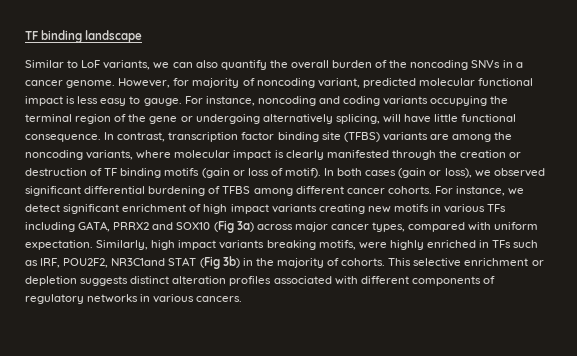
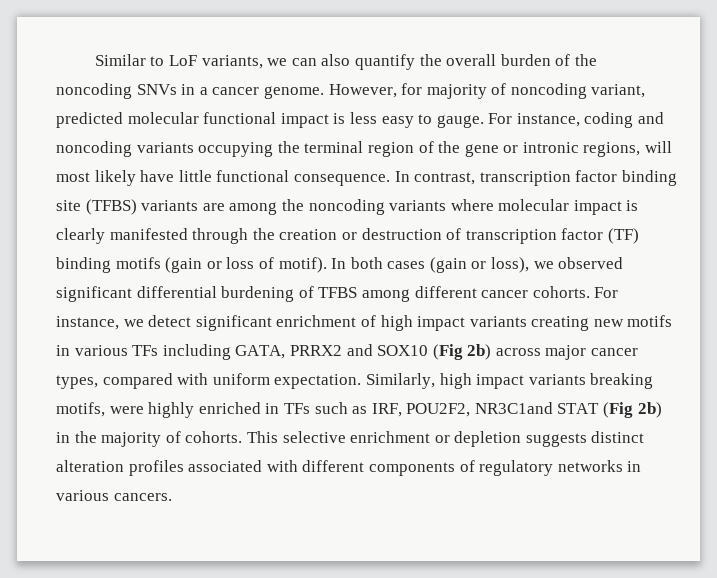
- TF binding landscape
- For instance, noncoding and coding variants occupying the terminal region of the gene or undergoing alternatively splicing, will have little functional consequence.
+ For instance, coding and noncoding variants occupying the terminal region of the gene or intronic regions, will most likely have little functional consequence.
- In contrast, transcription factor binding site (TFBS) variants are among the noncoding variants, where molecular impact is clearly manifested through the creation or destruction of TF binding motifs (gain or loss of motif).
+ In contrast, transcription factor binding site (TFBS) variants are among the noncoding variants where molecular impact is clearly manifested through the creation or destruction of transcription factor (TF) binding motifs (gain or loss of motif).
- For instance, we detect significant enrichment of high impact variants creating new motifs in various TFs including GATA, PRRX2 and SOX10 (Fig 3a) across major cancer types, compared with uniform expectation.
+ For instance, we detect significant enrichment of high impact variants creating new motifs in various TFs including GATA, PRRX2 and SOX10 (Fig 2b) across major cancer types, compared with uniform expectation.
- Similarly, high impact variants breaking motifs, were highly enriched in TFs such as IRF, POU2F2, NR3C1and STAT (Fig 3b) in the majority of cohorts.
+ Similarly, high impact variants breaking motifs, were highly enriched in TFs such as IRF, POU2F2, NR3C1and STAT (Fig 2b) in the majority of cohorts.

